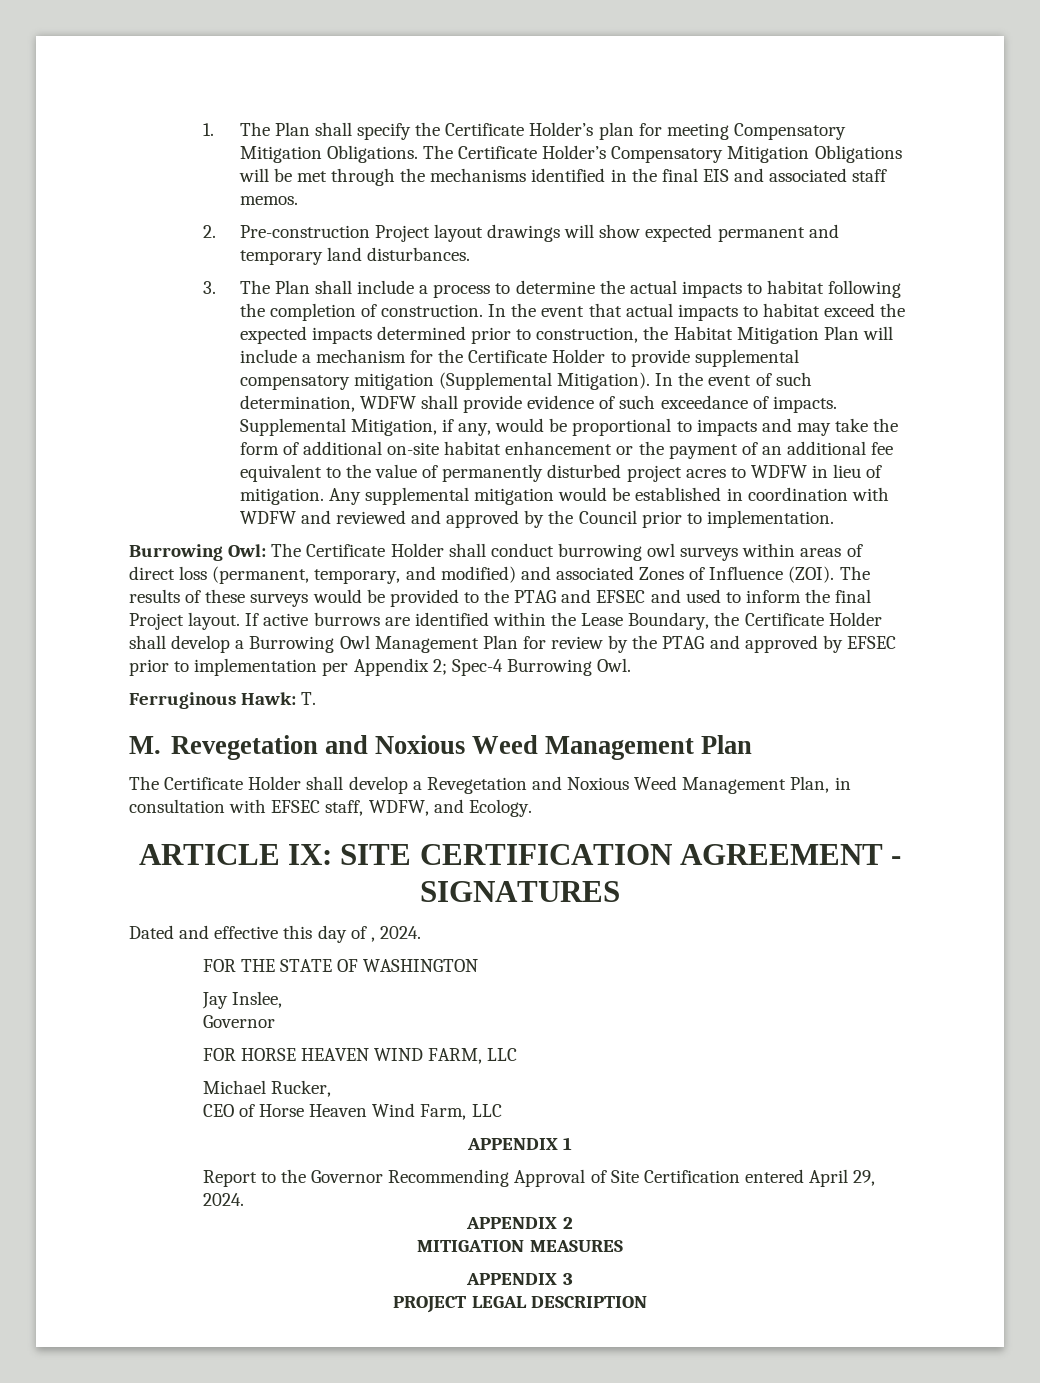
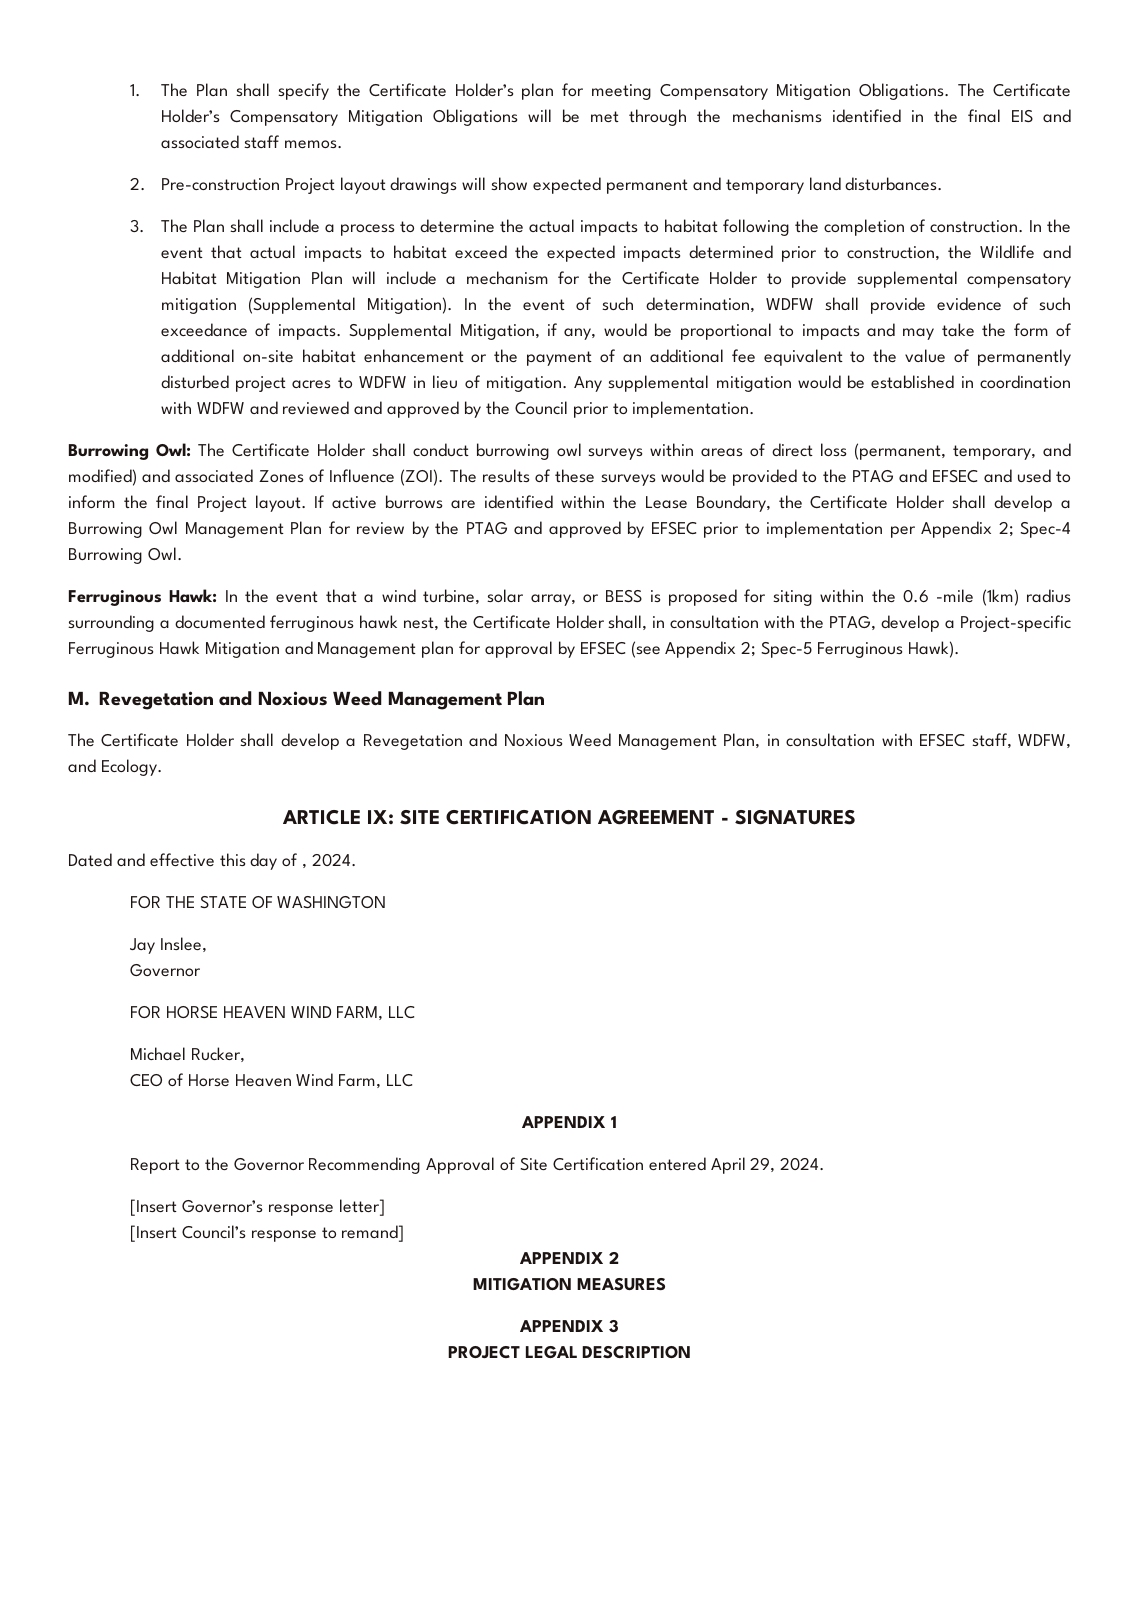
- In the event that actual impacts to habitat exceed the expected impacts determined prior to construction, the Habitat Mitigation Plan will include a mechanism for the Certificate Holder to provide supplemental compensatory mitigation (Supplemental Mitigation).
+ In the event that actual impacts to habitat exceed the expected impacts determined prior to construction, the Wildlife and Habitat Mitigation Plan will include a mechanism for the Certificate Holder to provide supplemental compensatory mitigation (Supplemental Mitigation).
- Ferruginous Hawk: T.
+ Ferruginous Hawk: In the event that a wind turbine, solar array, or BESS is proposed for siting within the 0.6 -mile (1km) radius surrounding a documented ferruginous hawk nest, the Certificate Holder shall, in consultation with the PTAG, develop a Project-specific Ferruginous Hawk Mitigation and Management plan for approval by EFSEC (see Appendix 2; Spec-5 Ferruginous Hawk).
+ [Insert Governor’s response letter]
+ [Insert Council’s response to remand]

